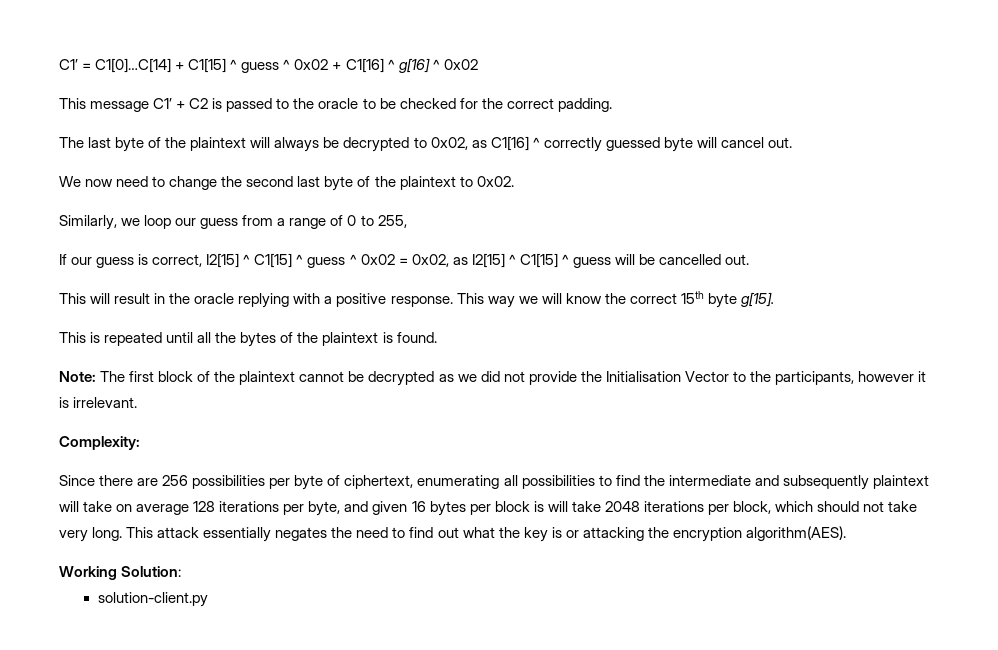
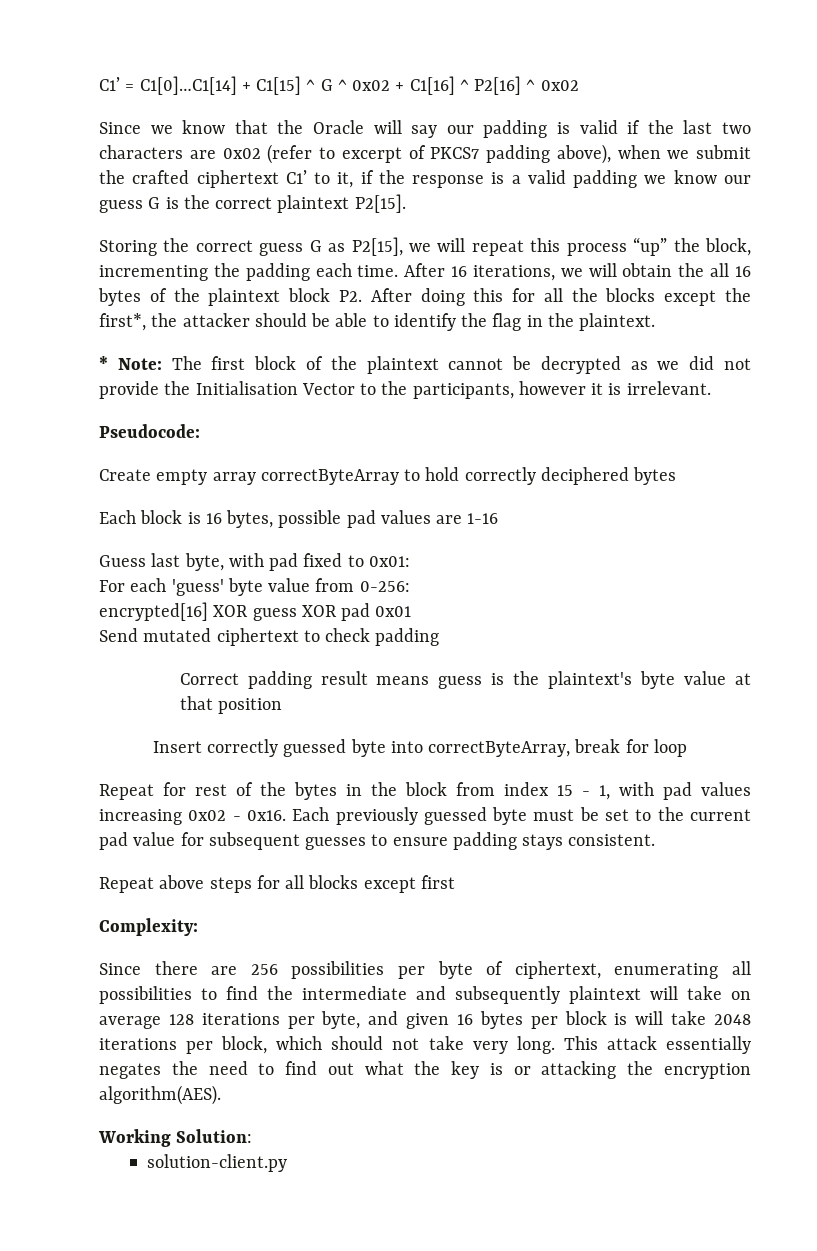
- C1’ = C1[0]…C[14] + C1[15] ^ guess ^ 0x02 + C1[16] ^ g[16] ^ 0x02
+ C1’ = C1[0]…C1[14] + C1[15] ^ G ^ 0x02 + C1[16] ^ P2[16] ^ 0x02
- This message C1’ + C2 is passed to the oracle to be checked for the correct padding.
- The last byte of the plaintext will always be decrypted to 0x02, as C1[16] ^ correctly guessed byte will cancel out.
- We now need to change the second last byte of the plaintext to 0x02.
- Similarly, we loop our guess from a range of 0 to 255,
- If our guess is correct, I2[15] ^ C1[15] ^ guess ^ 0x02 = 0x02, as I2[15] ^ C1[15] ^ guess will be cancelled out.
- This will result in the oracle replying with a positive response. This way we will know the correct 15th byte g[15].
- This is repeated until all the bytes of the plaintext is found.
- Note: The first block of the plaintext cannot be decrypted as we did not provide the Initialisation Vector to the participants, however it is irrelevant.
+ Since we know that the Oracle will say our padding is valid if the last two characters are 0x02 (refer to excerpt of PKCS7 padding above), when we submit the crafted ciphertext C1’ to it, if the response is a valid padding we know our guess G is the correct plaintext P2[15].
+ Storing the correct guess G as P2[15], we will repeat this process “up” the block, incrementing the padding each time. After 16 iterations, we will obtain the all 16 bytes of the plaintext block P2. After doing this for all the blocks except the first*, the attacker should be able to identify the flag in the plaintext.
+ * Note: The first block of the plaintext cannot be decrypted as we did not provide the Initialisation Vector to the participants, however it is irrelevant.
+ Pseudocode:
+ Create empty array correctByteArray to hold correctly deciphered bytes
+ Each block is 16 bytes, possible pad values are 1-16
+ Guess last byte, with pad fixed to 0x01:
+ For each 'guess' byte value from 0-256:
+ encrypted[16] XOR guess XOR pad 0x01
+ Send mutated ciphertext to check padding
+ Correct padding result means guess is the plaintext's byte value at that position
+ Insert correctly guessed byte into correctByteArray, break for loop
+ Repeat for rest of the bytes in the block from index 15 - 1, with pad values increasing 0x02 - 0x16. Each previously guessed byte must be set to the current pad value for subsequent guesses to ensure padding stays consistent.
+ Repeat above steps for all blocks except first

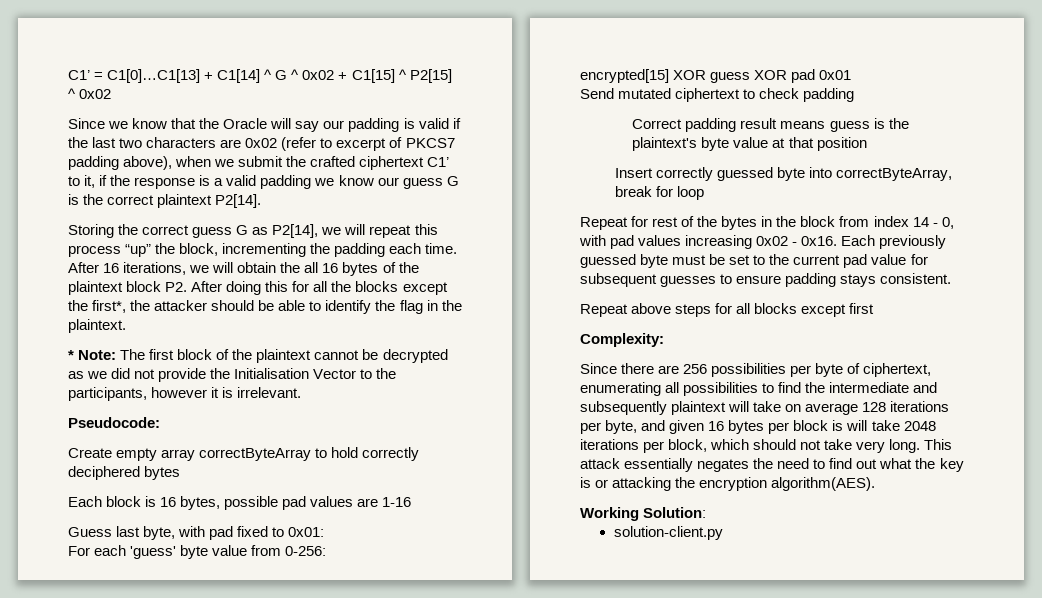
- C1’ = C1[0]…C1[14] + C1[15] ^ G ^ 0x02 + C1[16] ^ P2[16] ^ 0x02
+ C1’ = C1[0]…C1[13] + C1[14] ^ G ^ 0x02 + C1[15] ^ P2[15] ^ 0x02
- Since we know that the Oracle will say our padding is valid if the last two characters are 0x02 (refer to excerpt of PKCS7 padding above), when we submit the crafted ciphertext C1’ to it, if the response is a valid padding we know our guess G is the correct plaintext P2[15].
+ Since we know that the Oracle will say our padding is valid if the last two characters are 0x02 (refer to excerpt of PKCS7 padding above), when we submit the crafted ciphertext C1’ to it, if the response is a valid padding we know our guess G is the correct plaintext P2[14].
- Storing the correct guess G as P2[15], we will repeat this process “up” the block, incrementing the padding each time.
+ Storing the correct guess G as P2[14], we will repeat this process “up” the block, incrementing the padding each time.
- encrypted[16] XOR guess XOR pad 0x01
+ encrypted[15] XOR guess XOR pad 0x01
- Repeat for rest of the bytes in the block from index 15 - 1, with pad values increasing 0x02 - 0x16.
+ Repeat for rest of the bytes in the block from index 14 - 0, with pad values increasing 0x02 - 0x16.

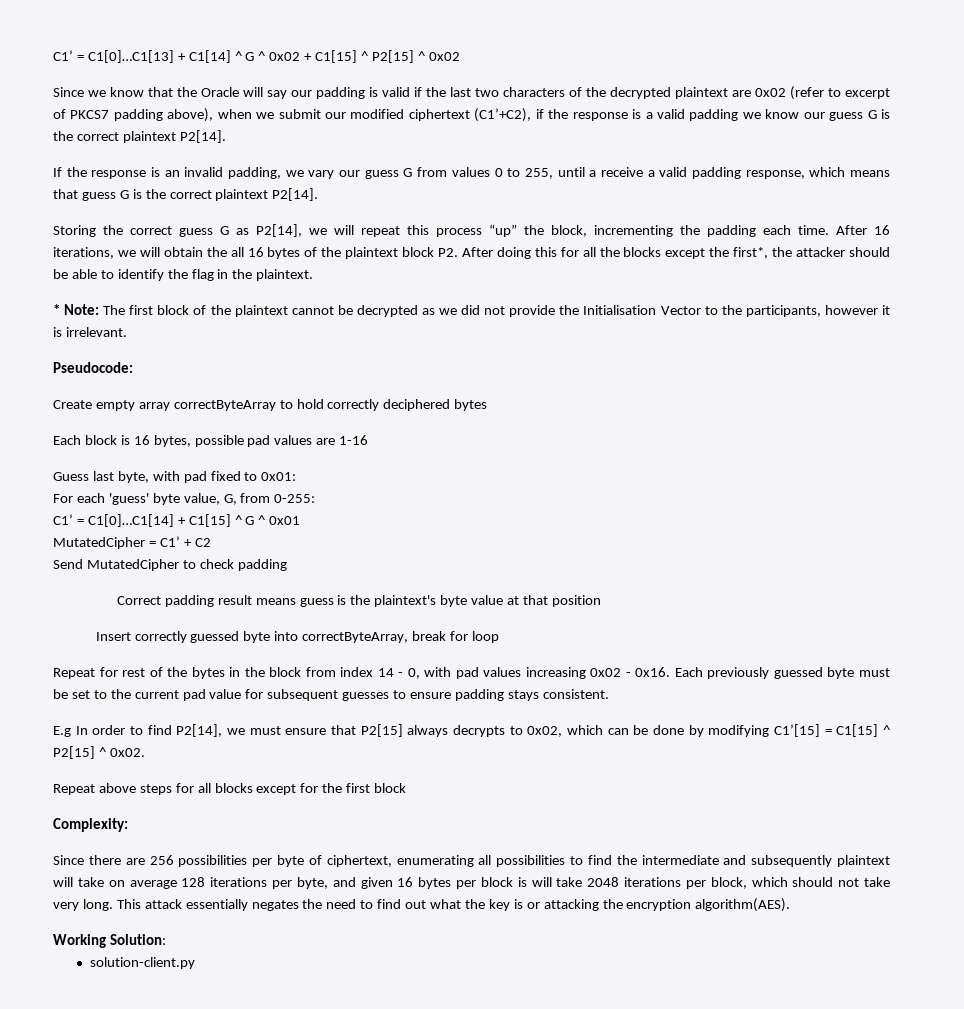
- Since we know that the Oracle will say our padding is valid if the last two characters are 0x02 (refer to excerpt of PKCS7 padding above), when we submit the crafted ciphertext C1’ to it, if the response is a valid padding we know our guess G is the correct plaintext P2[14].
+ Since we know that the Oracle will say our padding is valid if the last two characters of the decrypted plaintext are 0x02 (refer to excerpt of PKCS7 padding above), when we submit our modified ciphertext (C1’+C2), if the response is a valid padding we know our guess G is the correct plaintext P2[14].
+ If the response is an invalid padding, we vary our guess G from values 0 to 255, until a receive a valid padding response, which means that guess G is the correct plaintext P2[14].
- For each 'guess' byte value from 0-256:
- encrypted[15] XOR guess XOR pad 0x01
+ For each 'guess' byte value, G, from 0-255:
+ C1’ = C1[0]…C1[14] + C1[15] ^ G ^ 0x01
+ MutatedCipher = C1’ + C2
- Send mutated ciphertext to check padding
+ Send MutatedCipher to check padding
+ E.g In order to find P2[14], we must ensure that P2[15] always decrypts to 0x02, which can be done by modifying C1’[15] = C1[15] ^ P2[15] ^ 0x02.
- Repeat above steps for all blocks except first
+ Repeat above steps for all blocks except for the first block

